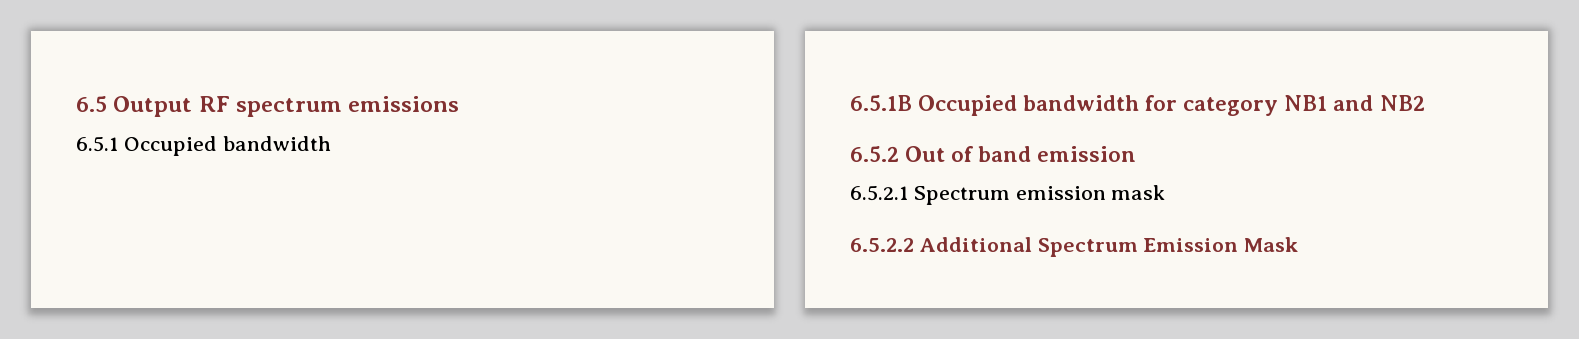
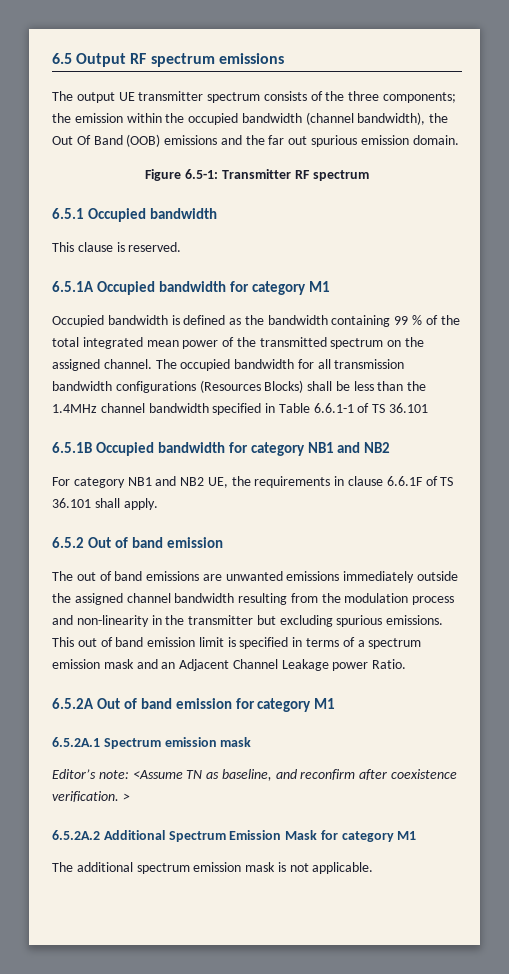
+ The output UE transmitter spectrum consists of the three components; the emission within the occupied bandwidth (channel bandwidth), the Out Of Band (OOB) emissions and the far out spurious emission domain.
+ Figure 6.5-1: Transmitter RF spectrum
  6.5.1 Occupied bandwidth
+ This clause is reserved.
+ 6.5.1A Occupied bandwidth for category M1
+ Occupied bandwidth is defined as the bandwidth containing 99 % of the total integrated mean power of the transmitted spectrum on the assigned channel. The occupied bandwidth for all transmission bandwidth configurations (Resources Blocks) shall be less than the 1.4MHz channel bandwidth specified in Table 6.6.1-1 of TS 36.101
+ For category NB1 and NB2 UE, the requirements in clause 6.6.1F of TS 36.101 shall apply.
- 6.5.2.1 Spectrum emission mask
- 6.5.2.2 Additional Spectrum Emission Mask
+ The out of band emissions are unwanted emissions immediately outside the assigned channel bandwidth resulting from the modulation process and non-linearity in the transmitter but excluding spurious emissions. This out of band emission limit is specified in terms of a spectrum emission mask and an Adjacent Channel Leakage power Ratio.
+ 6.5.2A Out of band emission for category M1
+ 6.5.2A.1 Spectrum emission mask
+ Editor’s note: <Assume TN as baseline, and reconfirm after coexistence verification. >
+ 6.5.2A.2 Additional Spectrum Emission Mask for category M1
+ The additional spectrum emission mask is not applicable.

